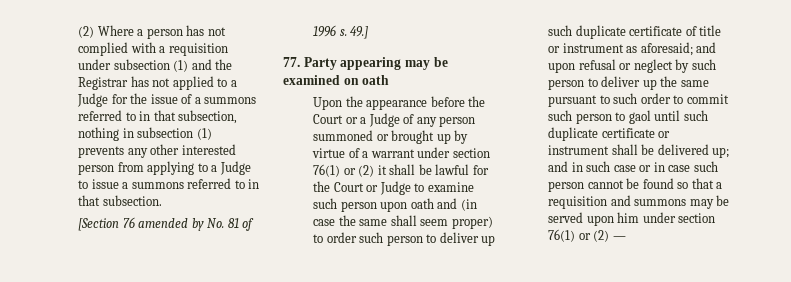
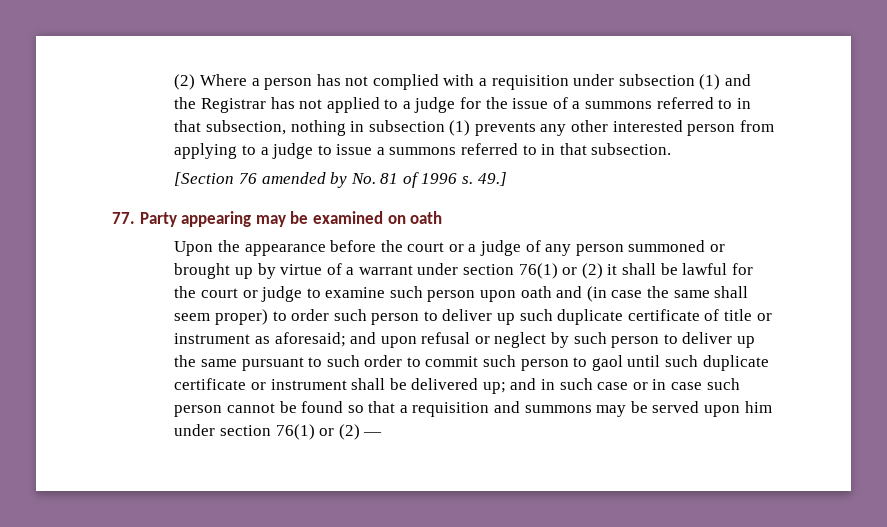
- (2) Where a person has not complied with a requisition under subsection (1) and the Registrar has not applied to a Judge for the issue of a summons referred to in that subsection, nothing in subsection (1) prevents any other interested person from applying to a Judge to issue a summons referred to in that subsection.
+ (2) Where a person has not complied with a requisition under subsection (1) and the Registrar has not applied to a judge for the issue of a summons referred to in that subsection, nothing in subsection (1) prevents any other interested person from applying to a judge to issue a summons referred to in that subsection.
- Upon the appearance before the Court or a Judge of any person summoned or brought up by virtue of a warrant under section 76(1) or (2) it shall be lawful for the Court or Judge to examine such person upon oath and (in case the same shall seem proper) to order such person to deliver up such duplicate certificate of title or instrument as aforesaid;
+ Upon the appearance before the court or a judge of any person summoned or brought up by virtue of a warrant under section 76(1) or (2) it shall be lawful for the court or judge to examine such person upon oath and (in case the same shall seem proper) to order such person to deliver up such duplicate certificate of title or instrument as aforesaid;

